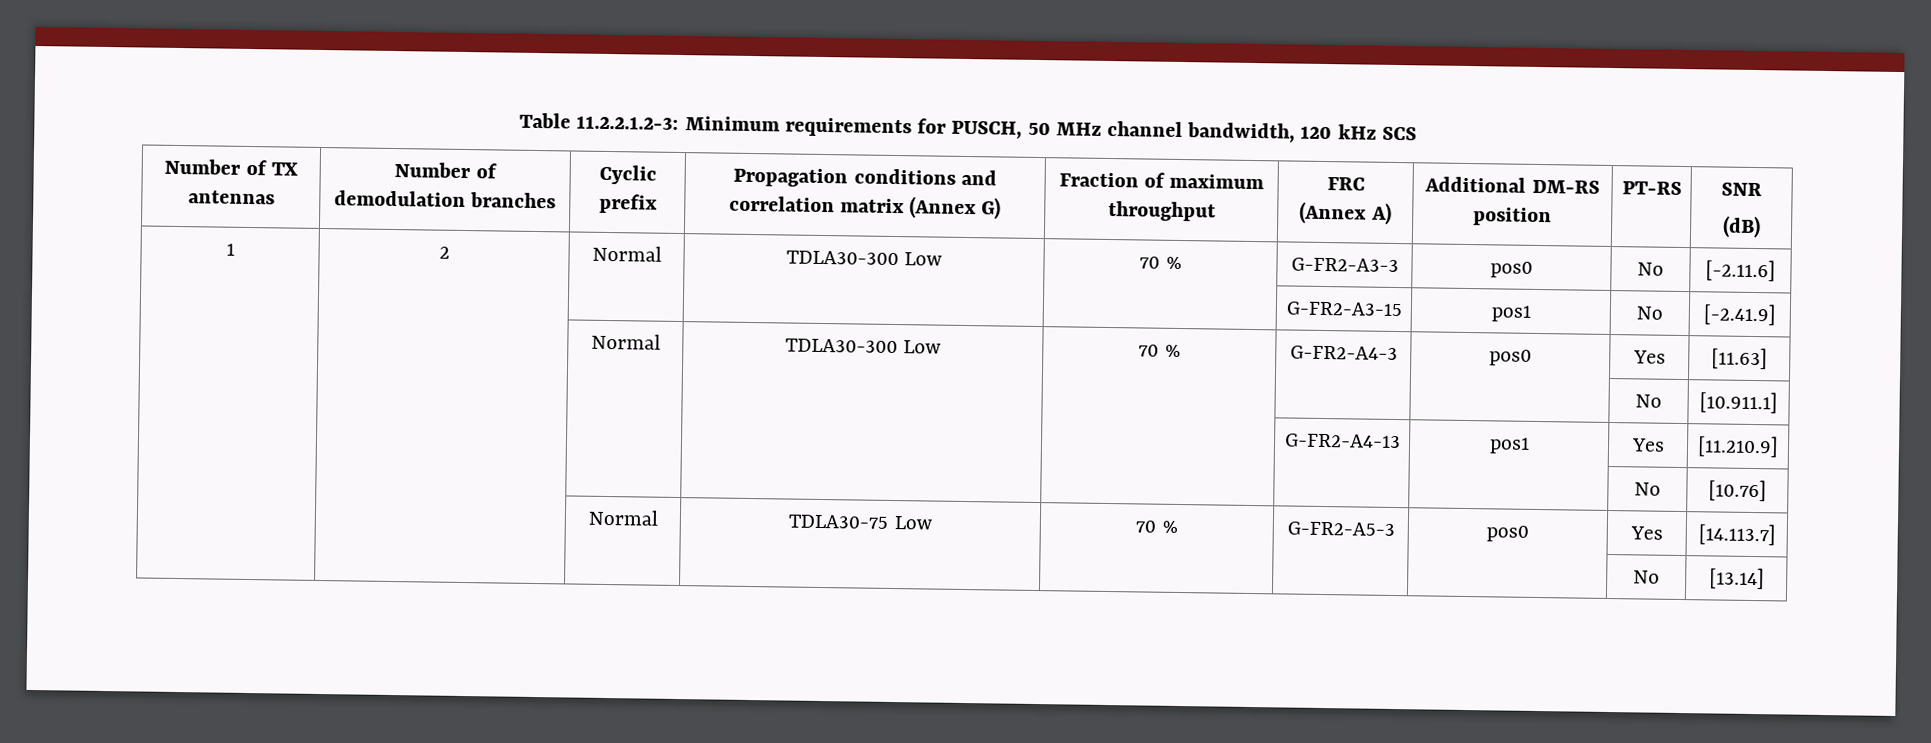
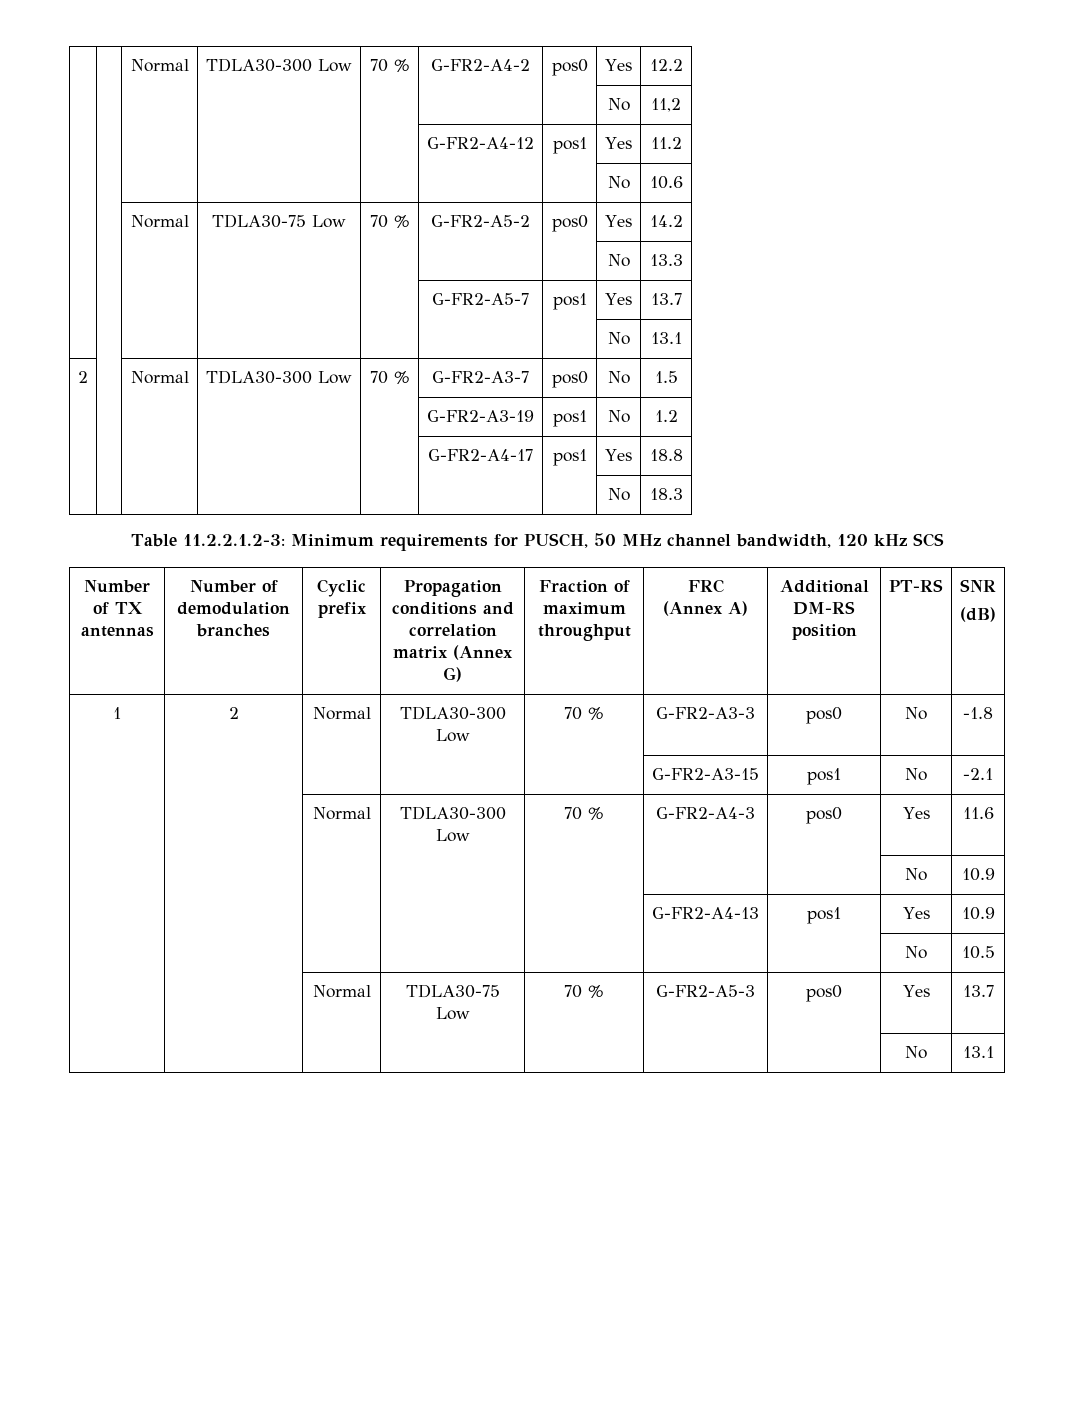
+ | | Normal | TDLA30-300 Low | 70 % | G-FR2-A4-2 | pos0 | Yes | 12.2
+ | | | | | | | No | 11,2
+ | | | | | G-FR2-A4-12 | pos1 | Yes | 11.2
+ | | | | | | | No | 10.6
+ | | Normal | TDLA30-75 Low | 70 % | G-FR2-A5-2 | pos0 | Yes | 14.2
+ | | | | | | | No | 13.3
+ | | | | | G-FR2-A5-7 | pos1 | Yes | 13.7
+ | | | | | | | No | 13.1
+ 2 | | Normal | TDLA30-300 Low | 70 % | G-FR2-A3-7 | pos0 | No | 1.5
+ | | | | | G-FR2-A3-19 | pos1 | No | 1.2
+ | | | | | G-FR2-A4-17 | pos1 | Yes | 18.8
+ | | | | | | | No | 18.3
- 1 | 2 | Normal | TDLA30-300 Low | 70 % | G-FR2-A3-3 | pos0 | No | [-2.11.6]
+ 1 | 2 | Normal | TDLA30-300 Low | 70 % | G-FR2-A3-3 | pos0 | No | -1.8
- | | | | | G-FR2-A3-15 | pos1 | No | [-2.41.9]
+ | | | | | G-FR2-A3-15 | pos1 | No | -2.1
- | | Normal | TDLA30-300 Low | 70 % | G-FR2-A4-3 | pos0 | Yes | [11.63]
- | | | | | | | No | [10.911.1]
+ | | Normal | TDLA30-300 Low | 70 % | G-FR2-A4-3 | pos0 | Yes | 11.6
+ | | | | | | | No | 10.9
- | | | | | G-FR2-A4-13 | pos1 | Yes | [11.210.9]
- | | | | | | | No | [10.76]
+ | | | | | G-FR2-A4-13 | pos1 | Yes | 10.9
+ | | | | | | | No | 10.5
- | | Normal | TDLA30-75 Low | 70 % | G-FR2-A5-3 | pos0 | Yes | [14.113.7]
- | | | | | | | No | [13.14]
+ | | Normal | TDLA30-75 Low | 70 % | G-FR2-A5-3 | pos0 | Yes | 13.7
+ | | | | | | | No | 13.1

